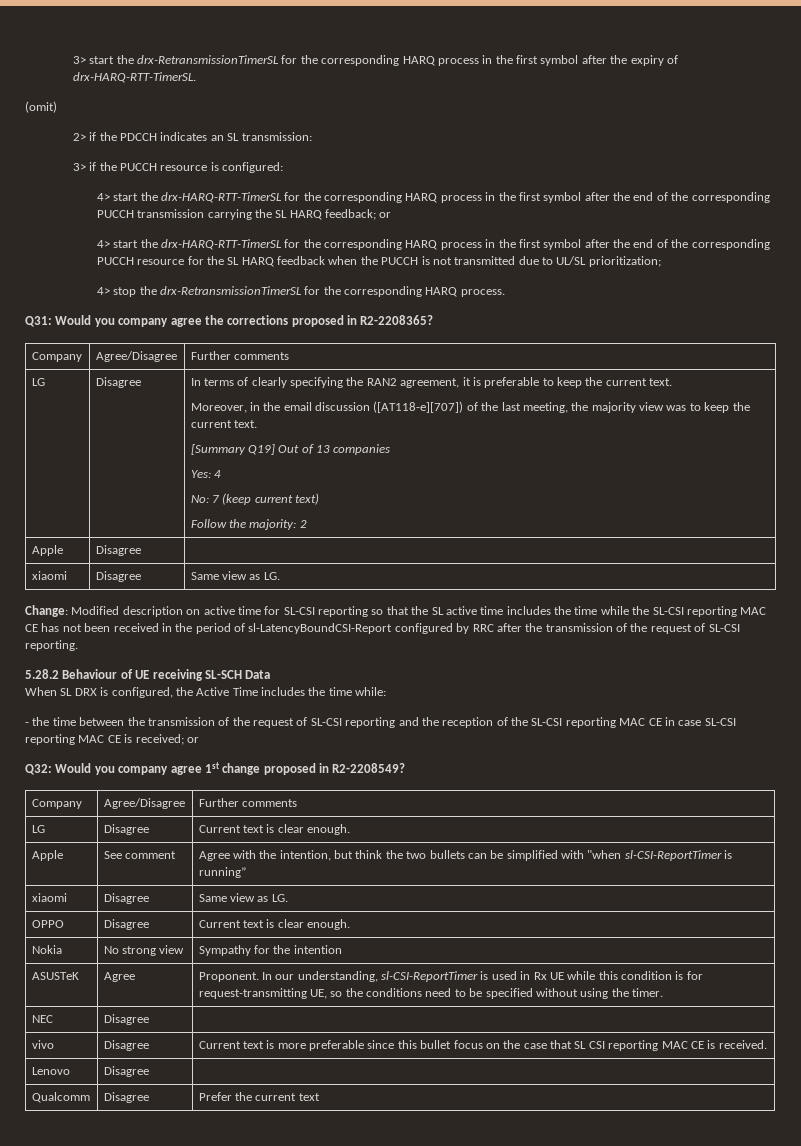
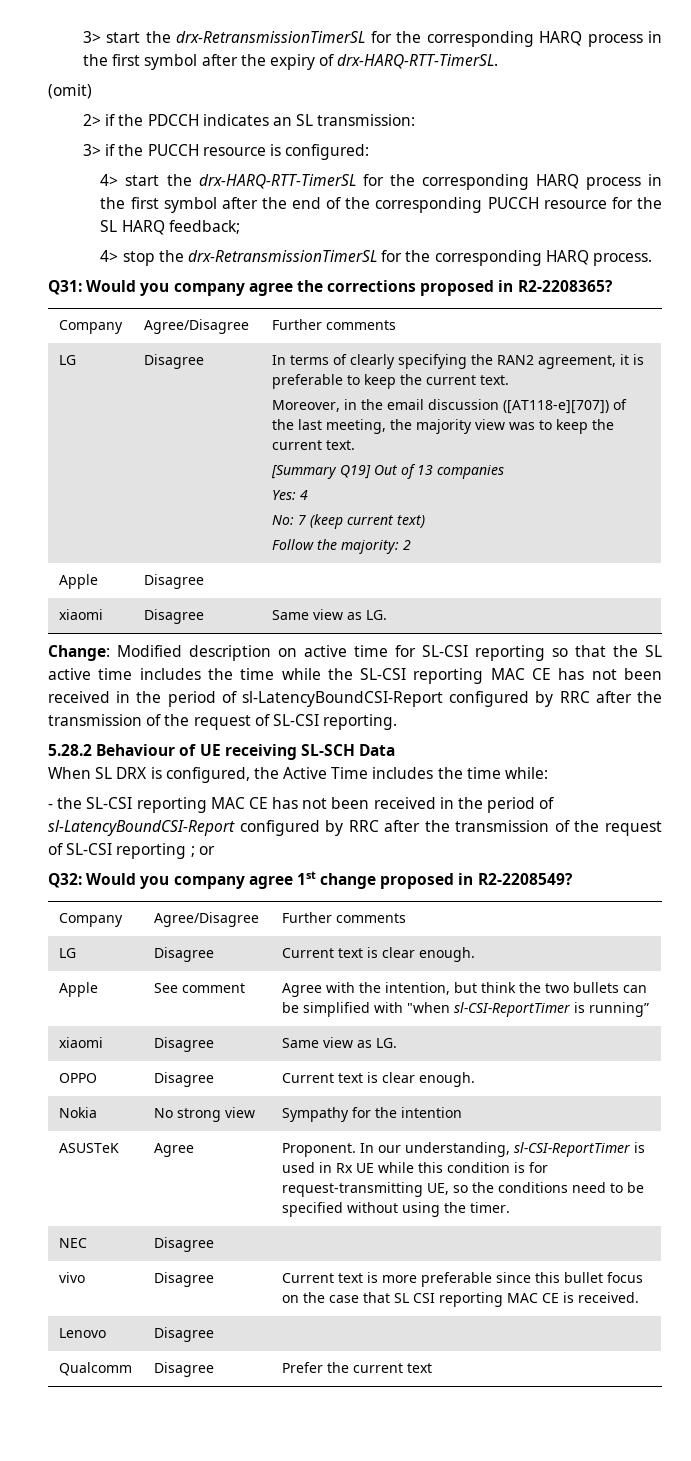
- 4> start the drx-HARQ-RTT-TimerSL for the corresponding HARQ process in the first symbol after the end of the corresponding PUCCH transmission carrying the SL HARQ feedback; or
- 4> start the drx-HARQ-RTT-TimerSL for the corresponding HARQ process in the first symbol after the end of the corresponding PUCCH resource for the SL HARQ feedback when the PUCCH is not transmitted due to UL/SL prioritization;
+ 4> start the drx-HARQ-RTT-TimerSL for the corresponding HARQ process in the first symbol after the end of the corresponding PUCCH resource for the SL HARQ feedback;
- - the time between the transmission of the request of SL-CSI reporting and the reception of the SL-CSI reporting MAC CE in case SL-CSI reporting MAC CE is received; or
+ - the SL-CSI reporting MAC CE has not been received in the period of sl-LatencyBoundCSI-Report configured by RRC after the transmission of the request of SL-CSI reporting ; or

